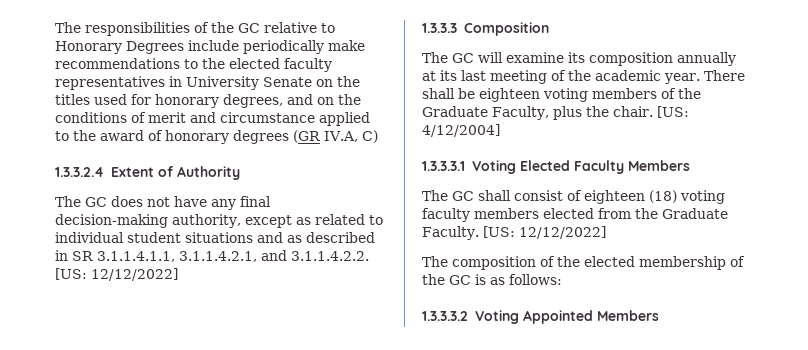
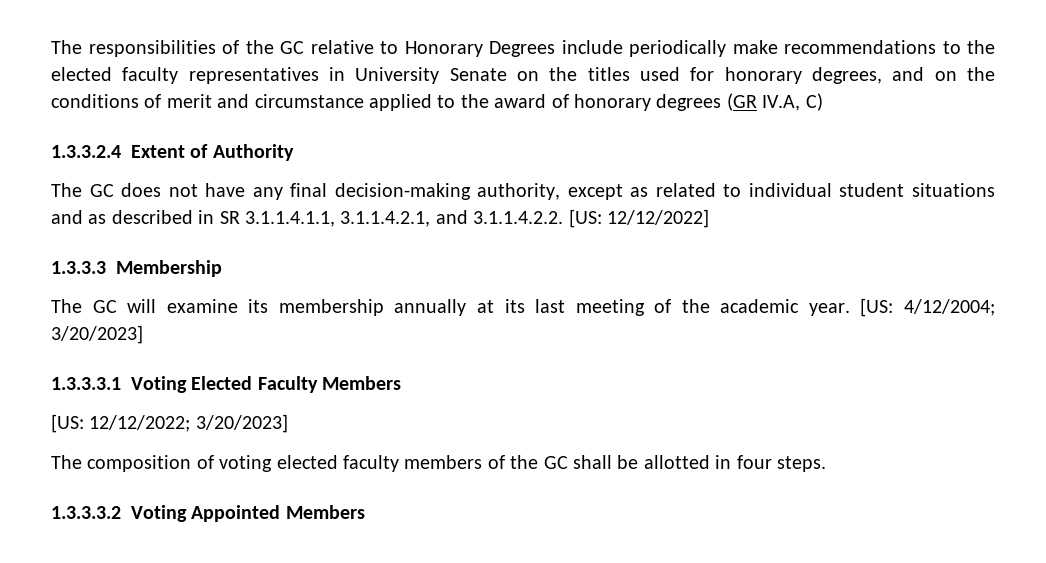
- 1.3.3.3 Composition
+ 1.3.3.3 Membership
- The GC will examine its composition annually at its last meeting of the academic year.
+ The GC will examine its membership annually at its last meeting of the academic year.
- There shall be eighteen voting members of the Graduate Faculty, plus the chair. [US: 4/12/2004]
+ [US: 4/12/2004; 3/20/2023]
- The GC shall consist of eighteen (18) voting faculty members elected from the Graduate Faculty. [US: 12/12/2022]
- The composition of the elected membership of the GC is as follows:
+ [US: 12/12/2022; 3/20/2023]
+ The composition of voting elected faculty members of the GC shall be allotted in four steps.

